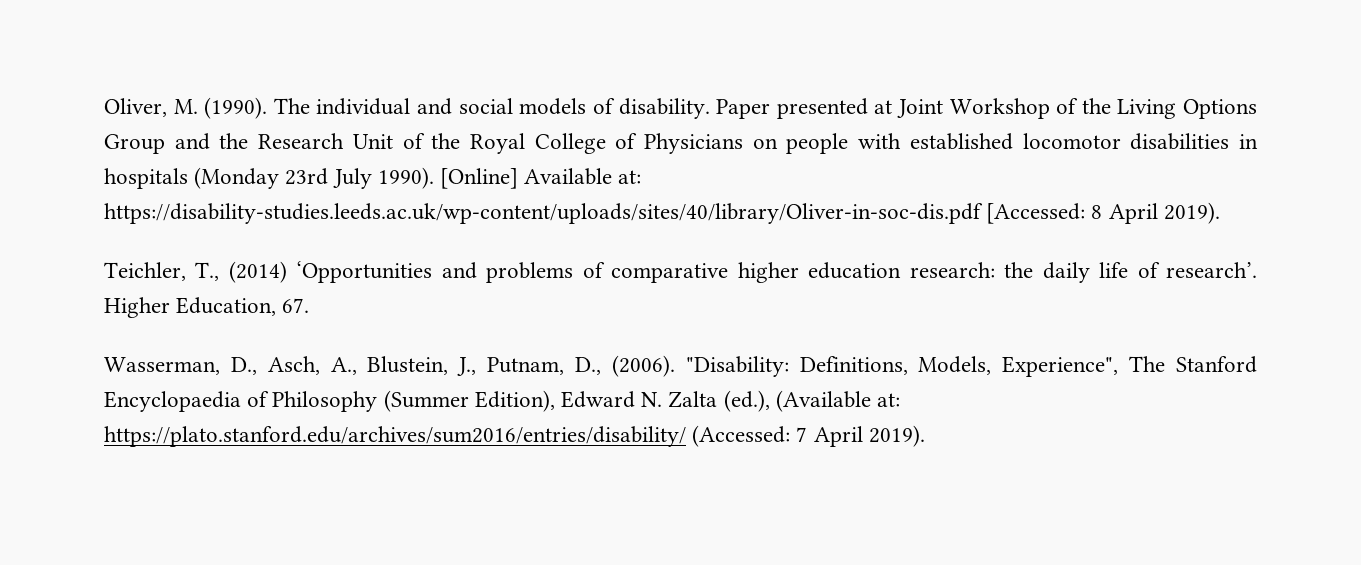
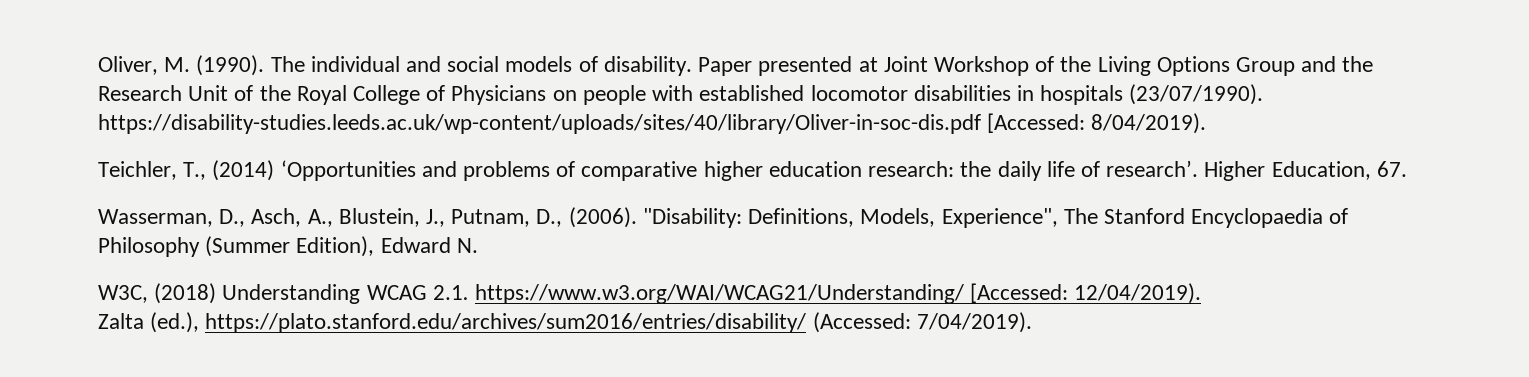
- Paper presented at Joint Workshop of the Living Options Group and the Research Unit of the Royal College of Physicians on people with established locomotor disabilities in hospitals (Monday 23rd July 1990). [Online] Available at: https://disability-studies.leeds.ac.uk/wp-content/uploads/sites/40/library/Oliver-in-soc-dis.pdf [Accessed: 8 April 2019).
+ Paper presented at Joint Workshop of the Living Options Group and the Research Unit of the Royal College of Physicians on people with established locomotor disabilities in hospitals (23/07/1990). https://disability-studies.leeds.ac.uk/wp-content/uploads/sites/40/library/Oliver-in-soc-dis.pdf [Accessed: 8/04/2019).
- "Disability: Definitions, Models, Experience", The Stanford Encyclopaedia of Philosophy (Summer Edition), Edward N. Zalta (ed.), (Available at: https://plato.stanford.edu/archives/sum2016/entries/disability/ (Accessed: 7 April 2019).
+ "Disability: Definitions, Models, Experience", The Stanford Encyclopaedia of Philosophy (Summer Edition), Edward N.
+ W3C, (2018) Understanding WCAG 2.1. https://www.w3.org/WAI/WCAG21/Understanding/ [Accessed: 12/04/2019).
+ Zalta (ed.), https://plato.stanford.edu/archives/sum2016/entries/disability/ (Accessed: 7/04/2019).

